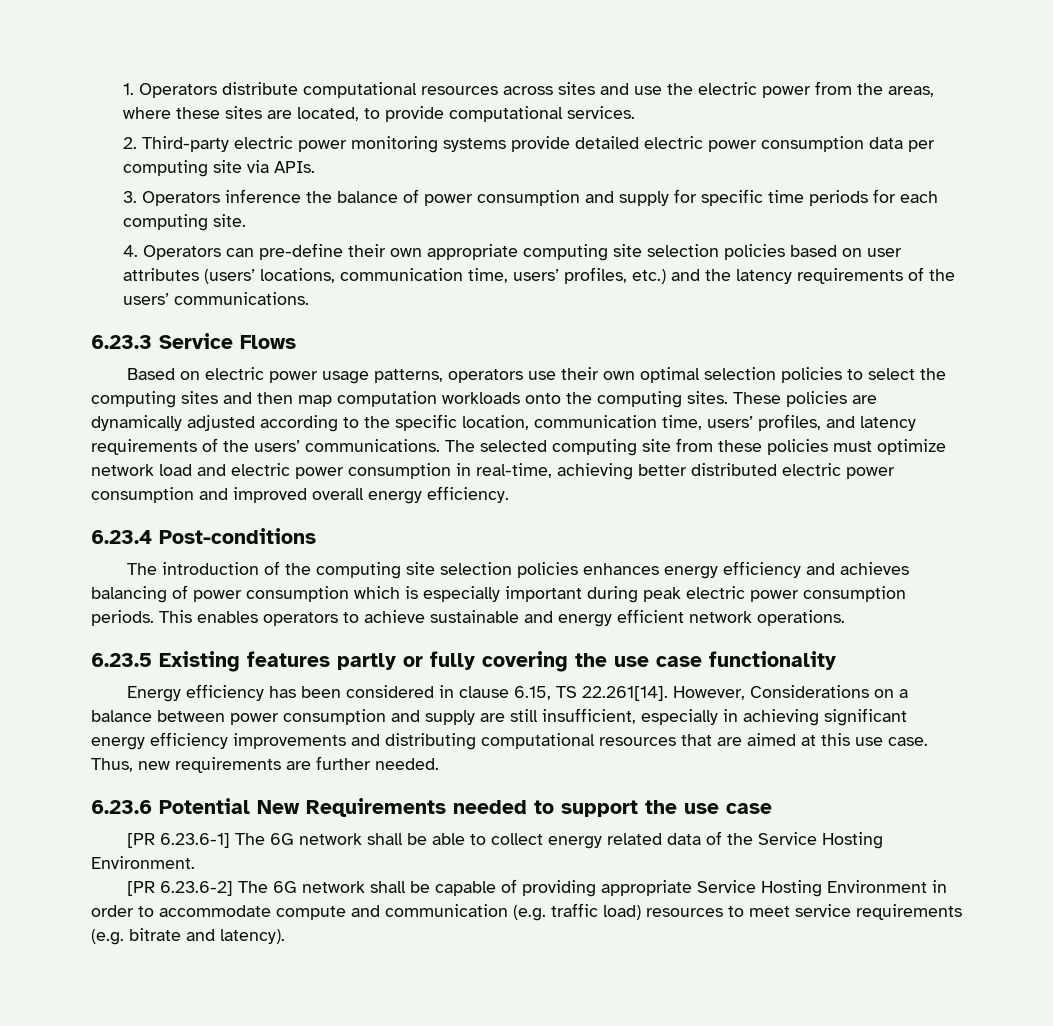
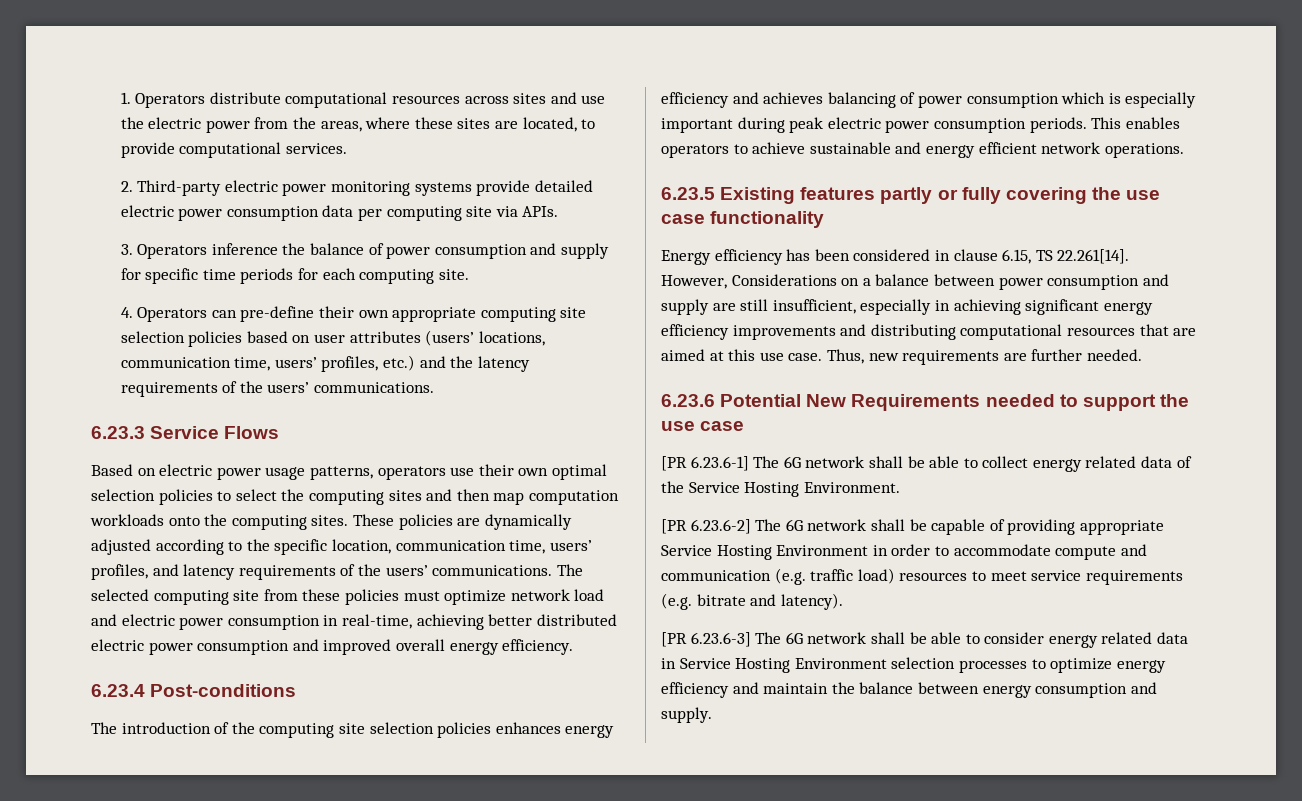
+ [PR 6.23.6-3] The 6G network shall be able to consider energy related data in Service Hosting Environment selection processes to optimize energy efficiency and maintain the balance between energy consumption and supply.

